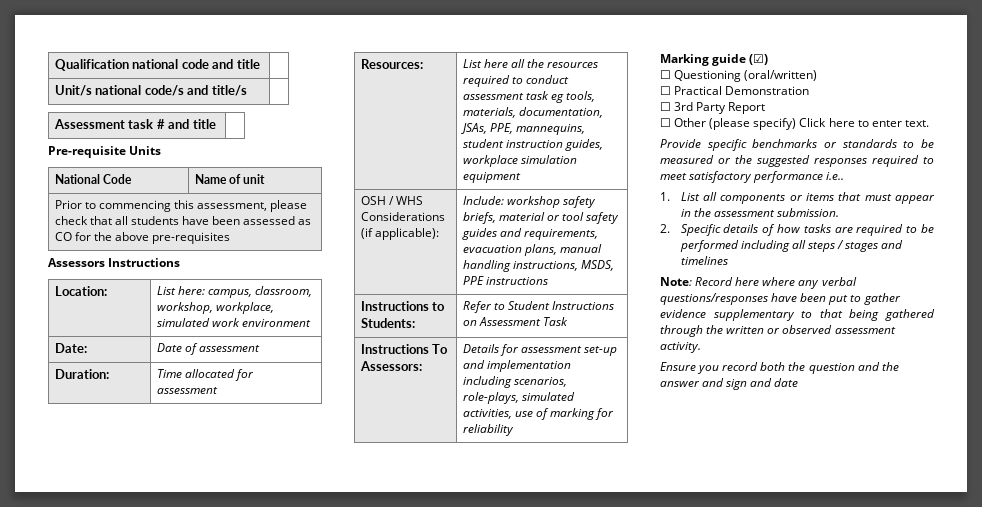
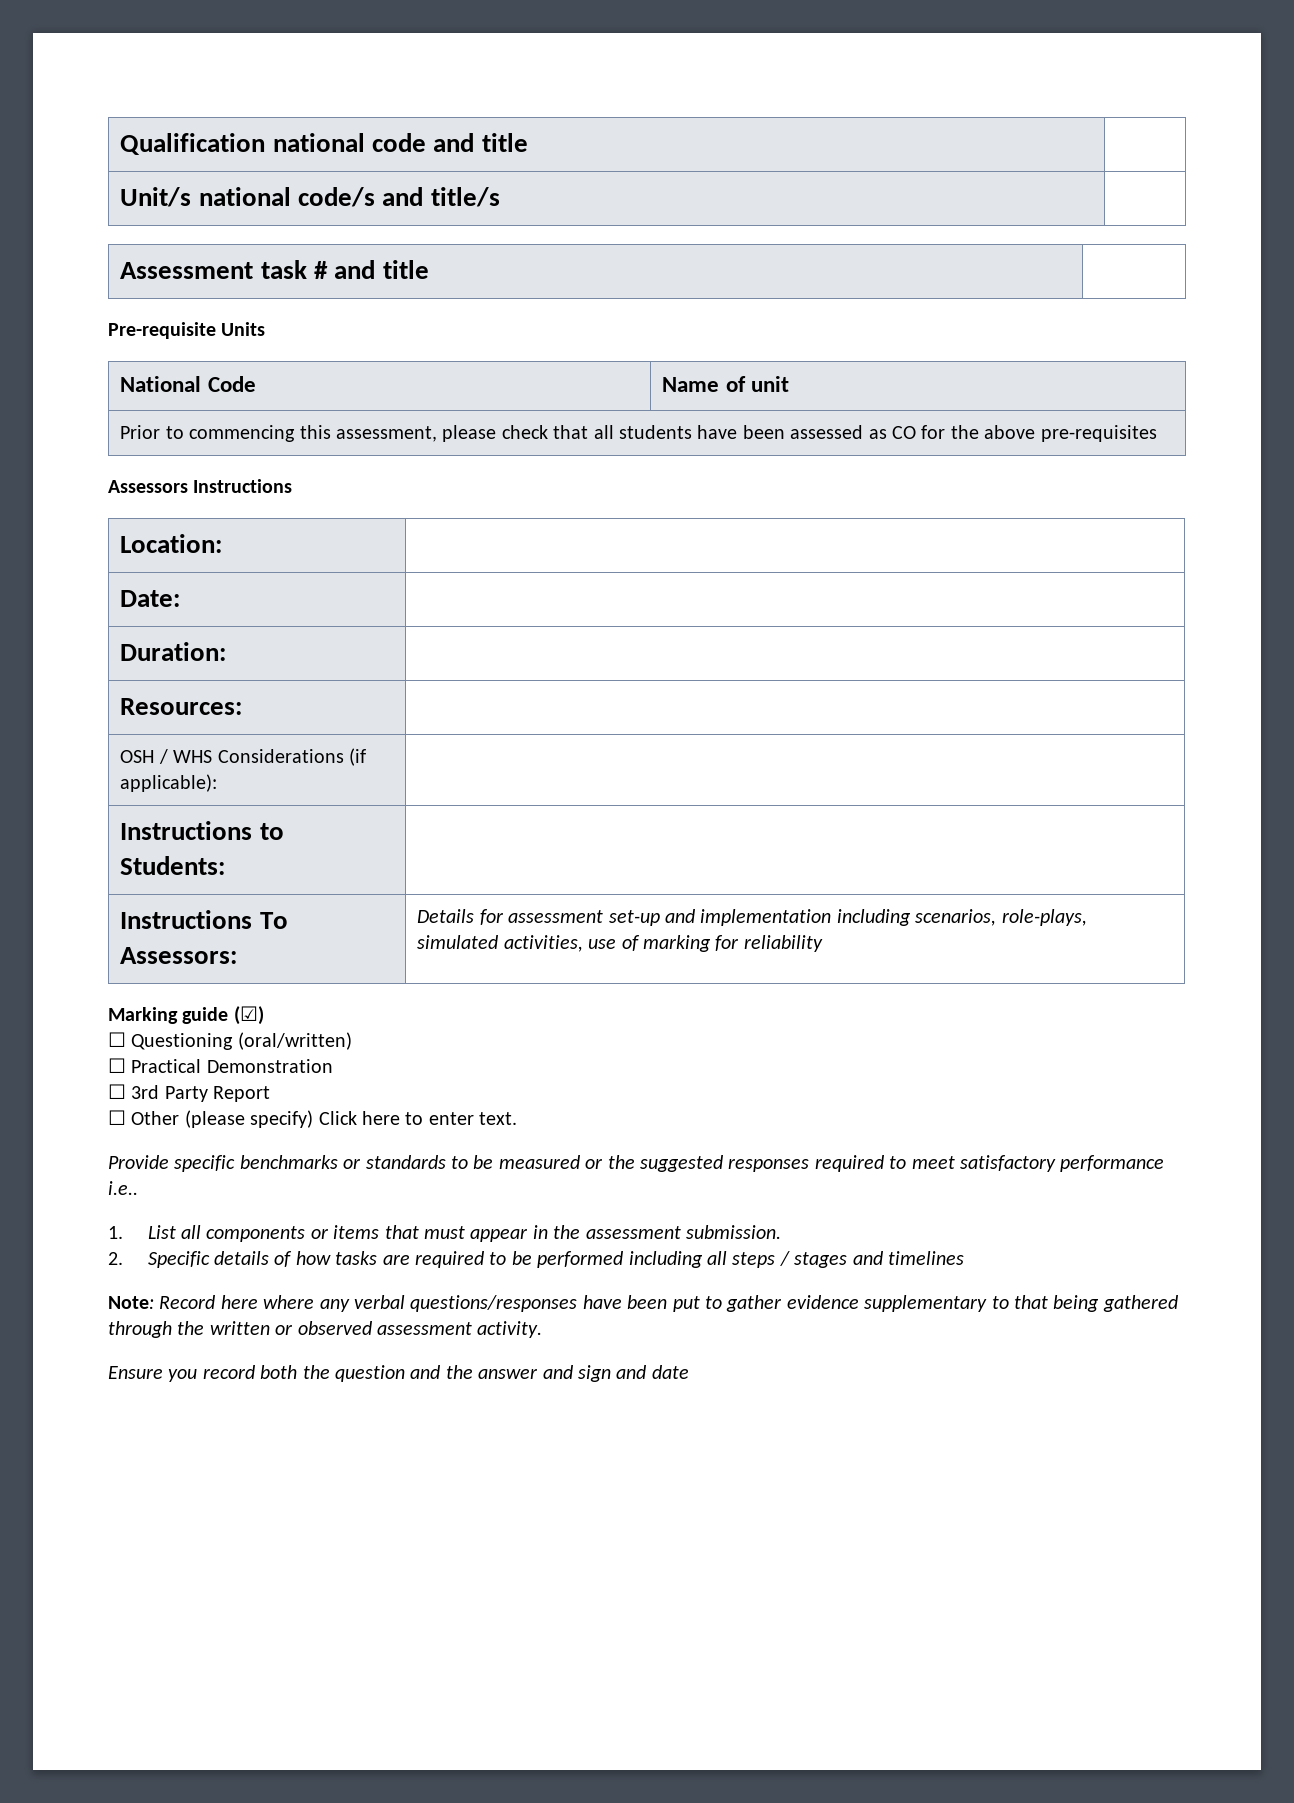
- Location: | List here: campus, classroom, workshop, workplace, simulated work environment
- Date: | Date of assessment
- Duration: | Time allocated for assessment
- Resources: | List here all the resources required to conduct assessment task eg tools, materials, documentation, JSAs, PPE, mannequins, student instruction guides, workplace simulation equipment
+ Location: |
+ Date: |
+ Duration: |
+ Resources: |
- OSH / WHS Considerations (if applicable): | Include: workshop safety briefs, material or tool safety guides and requirements, evacuation plans, manual handling instructions, MSDS, PPE instructions
- Instructions to Students: | Refer to Student Instructions on Assessment Task
+ OSH / WHS Considerations (if applicable): |
+ Instructions to Students: |

